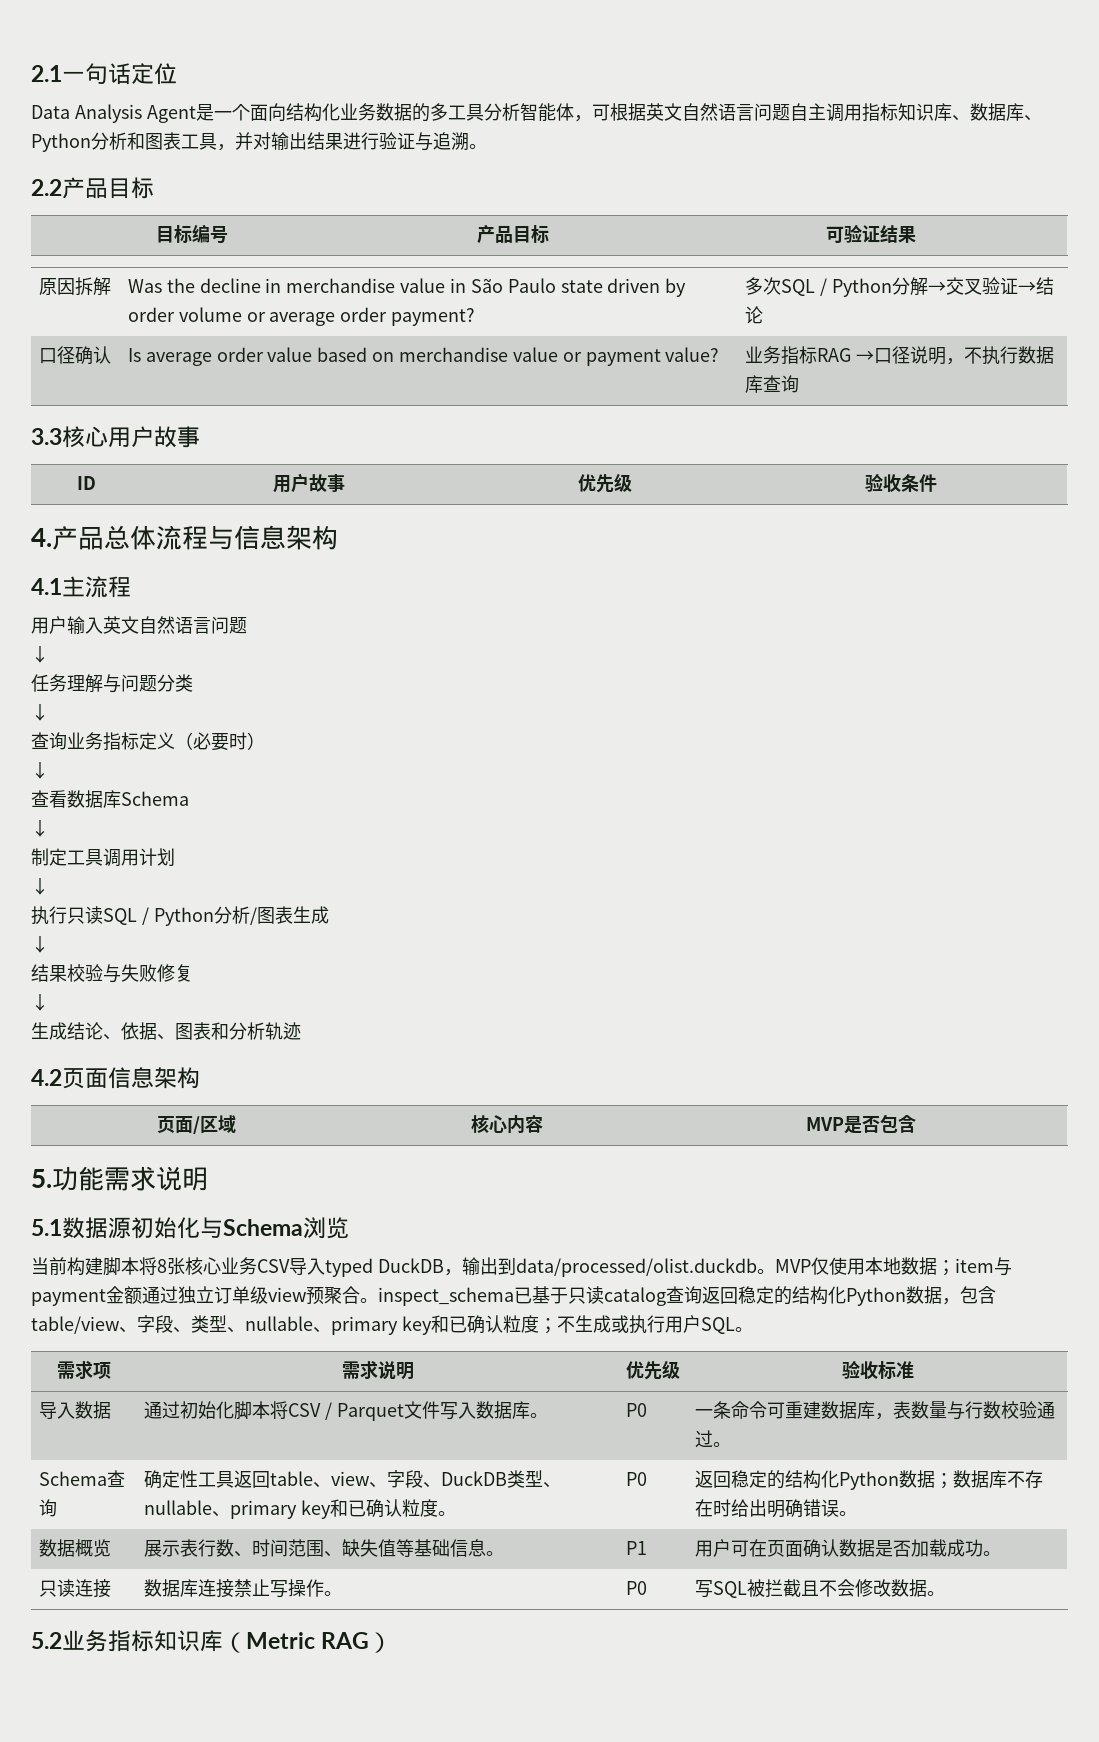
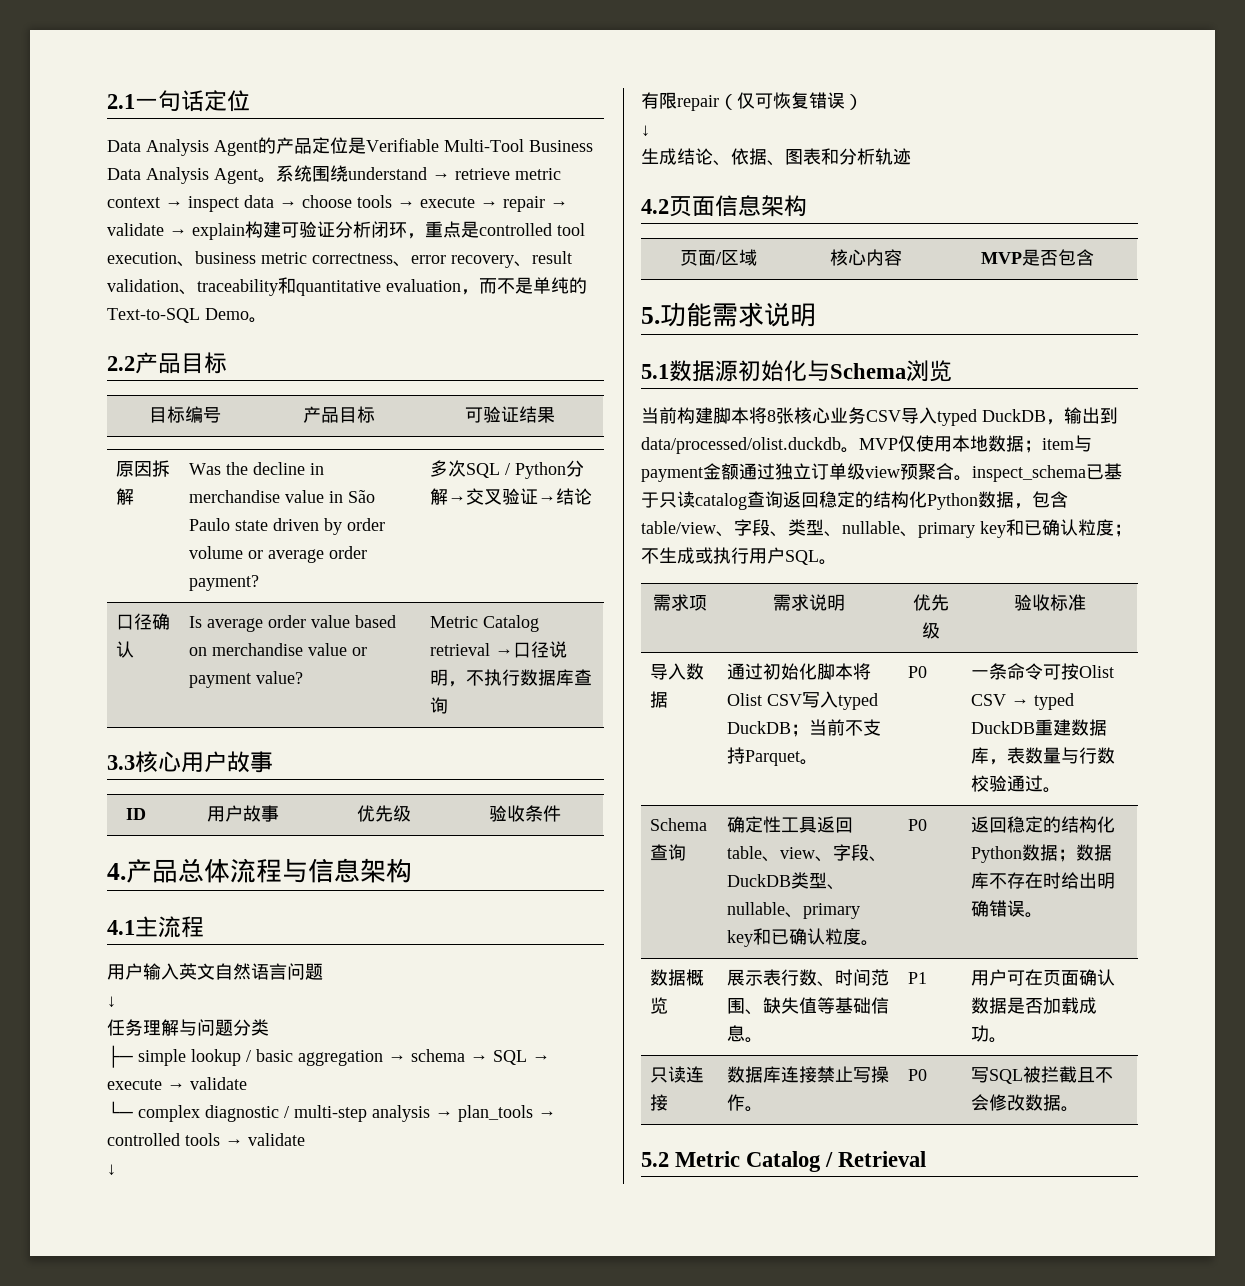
- Data Analysis Agent是一个面向结构化业务数据的多工具分析智能体，可根据英文自然语言问题自主调用指标知识库、数据库、Python分析和图表工具，并对输出结果进行验证与追溯。
+ Data Analysis Agent的产品定位是Verifiable Multi-Tool Business Data Analysis Agent。系统围绕understand → retrieve metric context → inspect data → choose tools → execute → repair → validate → explain构建可验证分析闭环，重点是controlled tool execution、business metric correctness、error recovery、result validation、traceability和quantitative evaluation，而不是单纯的Text-to-SQL Demo。
- 口径确认 | Is average order value based on merchandise value or payment value? | 业务指标RAG →口径说明，不执行数据库查询
+ 口径确认 | Is average order value based on merchandise value or payment value? | Metric Catalog retrieval →口径说明，不执行数据库查询
  任务理解与问题分类
+ ├─ simple lookup / basic aggregation → schema → SQL → execute → validate
+ └─ complex diagnostic / multi-step analysis → plan_tools → controlled tools → validate
  ↓
- 查询业务指标定义（必要时）
- ↓
- 查看数据库Schema
- ↓
- 制定工具调用计划
- ↓
- 执行只读SQL / Python分析/图表生成
- ↓
- 结果校验与失败修复
+ 有限repair（仅可恢复错误）
- 导入数据 | 通过初始化脚本将CSV / Parquet文件写入数据库。 | P0 | 一条命令可重建数据库，表数量与行数校验通过。
+ 导入数据 | 通过初始化脚本将Olist CSV写入typed DuckDB；当前不支持Parquet。 | P0 | 一条命令可按Olist CSV → typed DuckDB重建数据库，表数量与行数校验通过。
- 5.2业务指标知识库（Metric RAG）
+ 5.2 Metric Catalog / Retrieval

